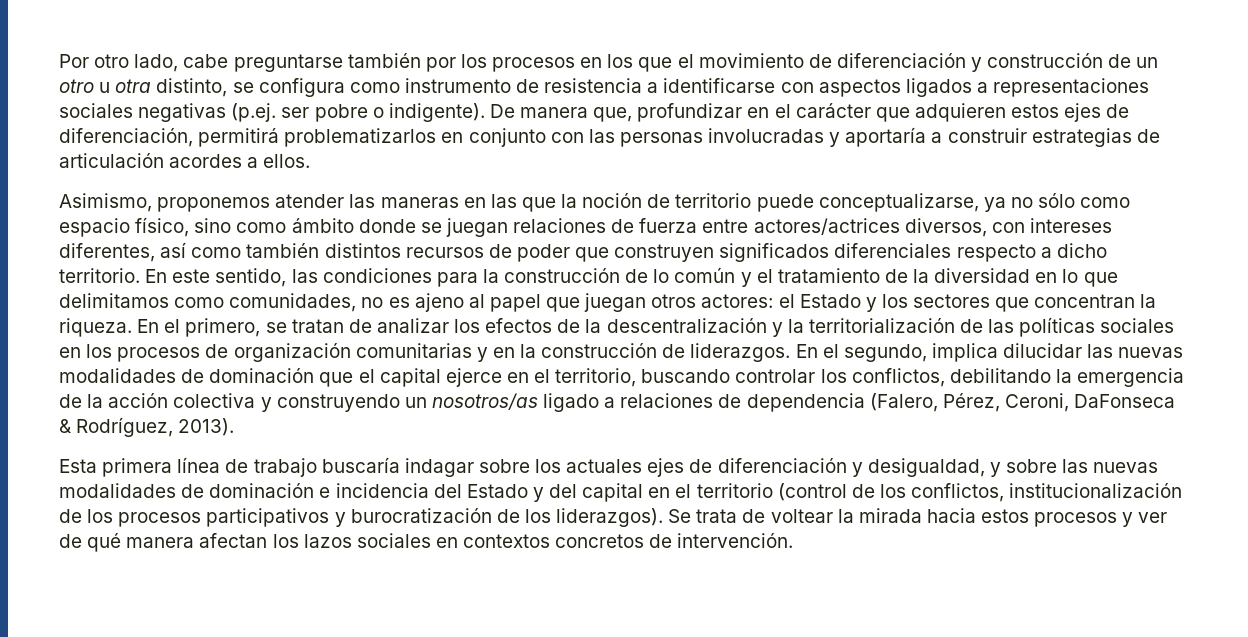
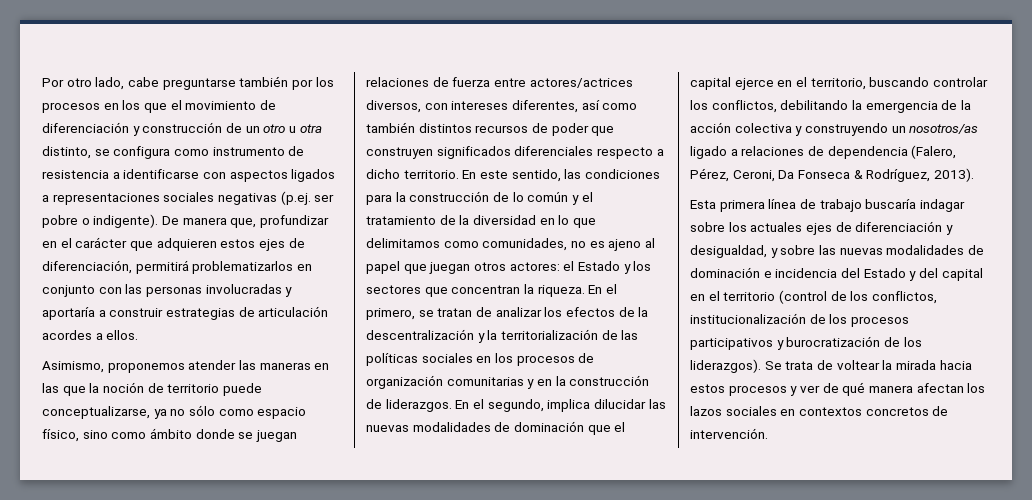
- En el segundo, implica dilucidar las nuevas modalidades de dominación que el capital ejerce en el territorio, buscando controlar los conflictos, debilitando la emergencia de la acción colectiva y construyendo un nosotros/as ligado a relaciones de dependencia (Falero, Pérez, Ceroni, DaFonseca & Rodríguez, 2013).
+ En el segundo, implica dilucidar las nuevas modalidades de dominación que el capital ejerce en el territorio, buscando controlar los conflictos, debilitando la emergencia de la acción colectiva y construyendo un nosotros/as ligado a relaciones de dependencia (Falero, Pérez, Ceroni, Da Fonseca & Rodríguez, 2013).

